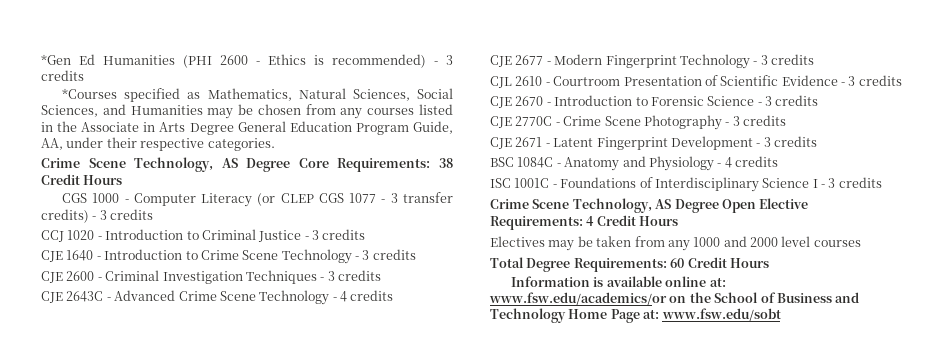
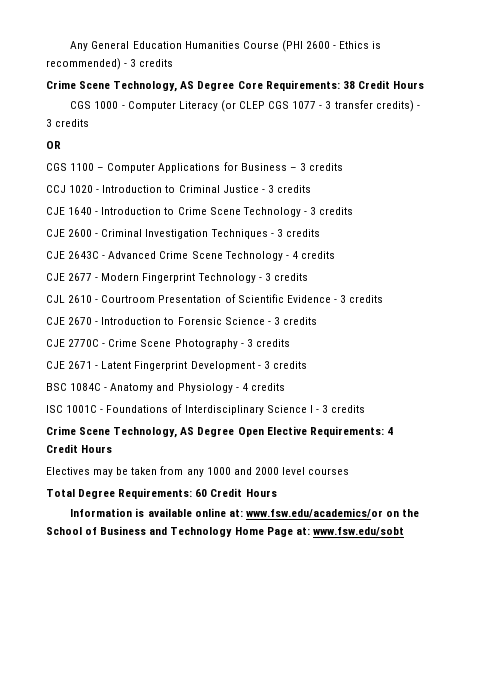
- *Gen Ed Humanities (PHI 2600 - Ethics is recommended) - 3 credits
+ Any General Education Humanities Course (PHI 2600 - Ethics is recommended) - 3 credits
- *Courses specified as Mathematics, Natural Sciences, Social Sciences, and Humanities may be chosen from any courses listed in the Associate in Arts Degree General Education Program Guide, AA, under their respective categories.
+ OR
+ CGS 1100 – Computer Applications for Business – 3 credits

